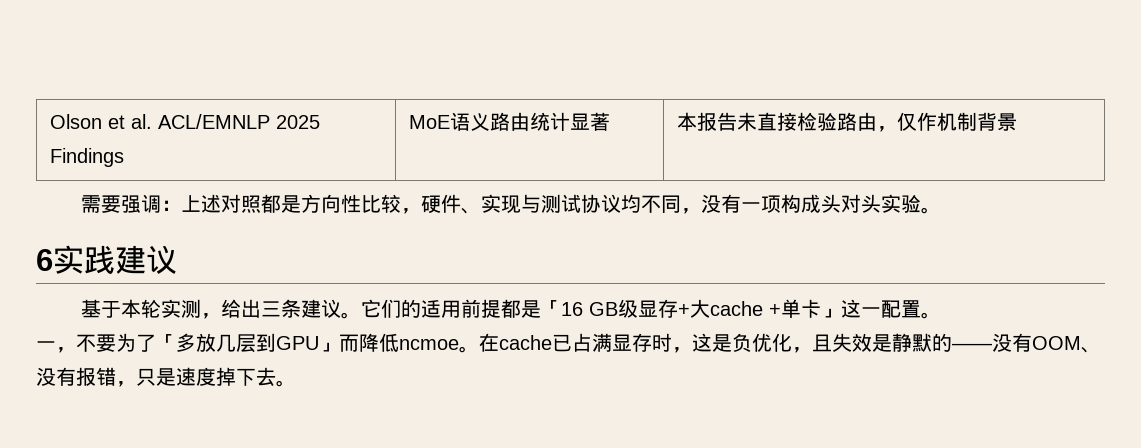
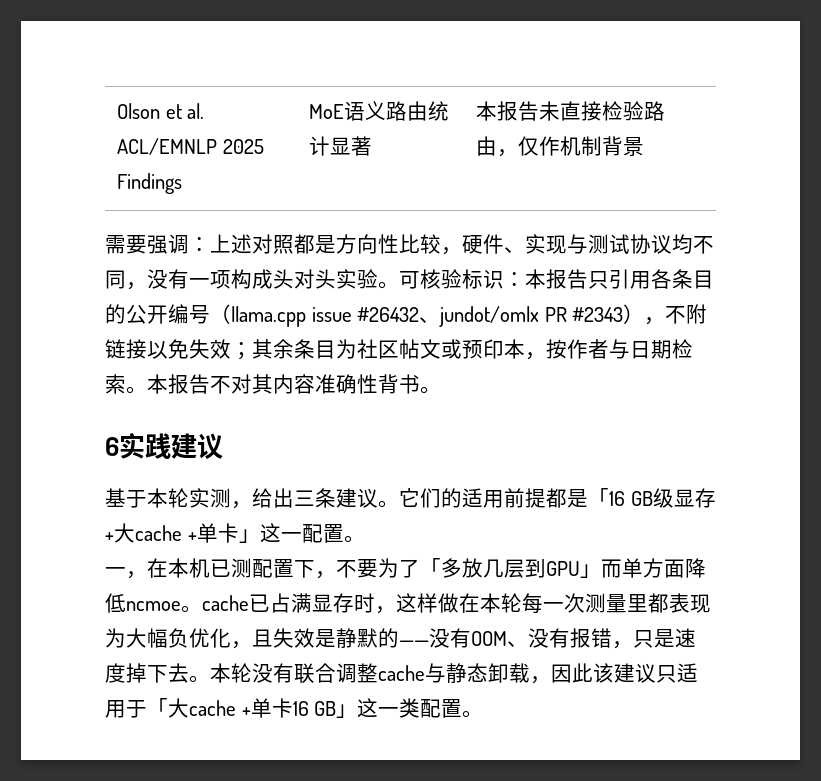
+ 可核验标识：本报告只引用各条目的公开编号（llama.cpp issue #26432、jundot/omlx PR #2343），不附链接以免失效；其余条目为社区帖文或预印本，按作者与日期检索。本报告不对其内容准确性背书。
- 一，不要为了「多放几层到GPU」而降低ncmoe。在cache已占满显存时，这是负优化，且失效是静默的——没有OOM、没有报错，只是速度掉下去。
+ 一，在本机已测配置下，不要为了「多放几层到GPU」而单方面降低ncmoe。cache已占满显存时，这样做在本轮每一次测量里都表现为大幅负优化，且失效是静默的——没有OOM、没有报错，只是速度掉下去。
+ 本轮没有联合调整cache与静态卸载，因此该建议只适用于「大cache +单卡16 GB」这一类配置。

